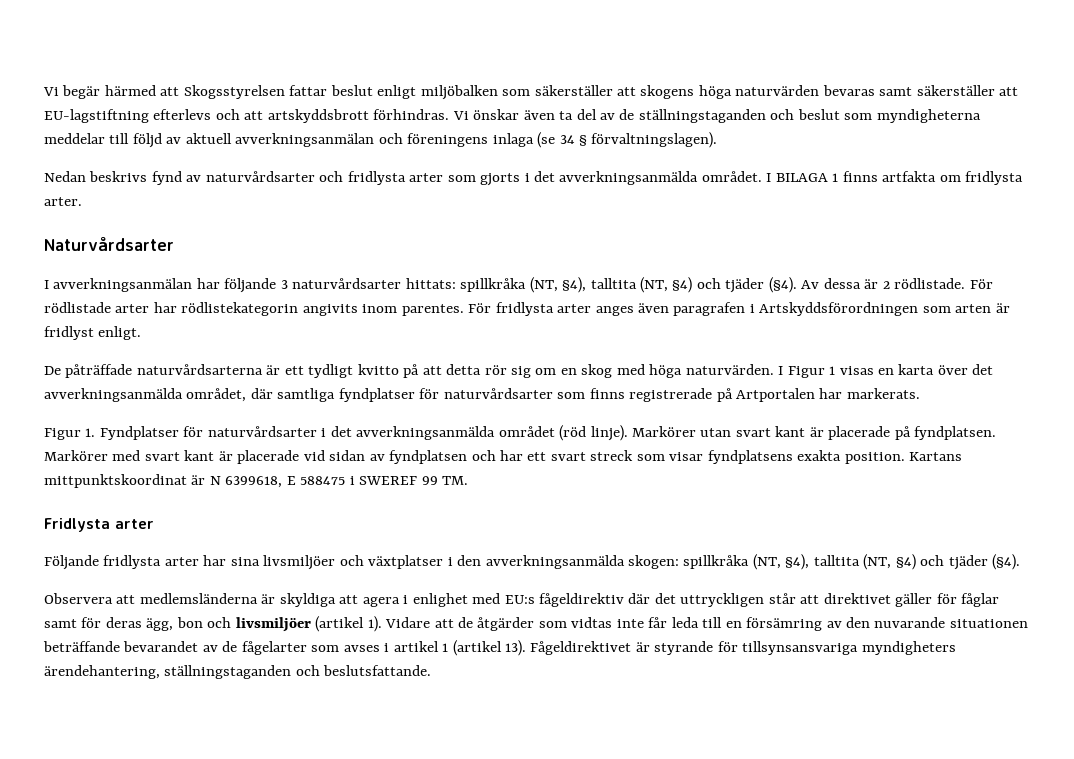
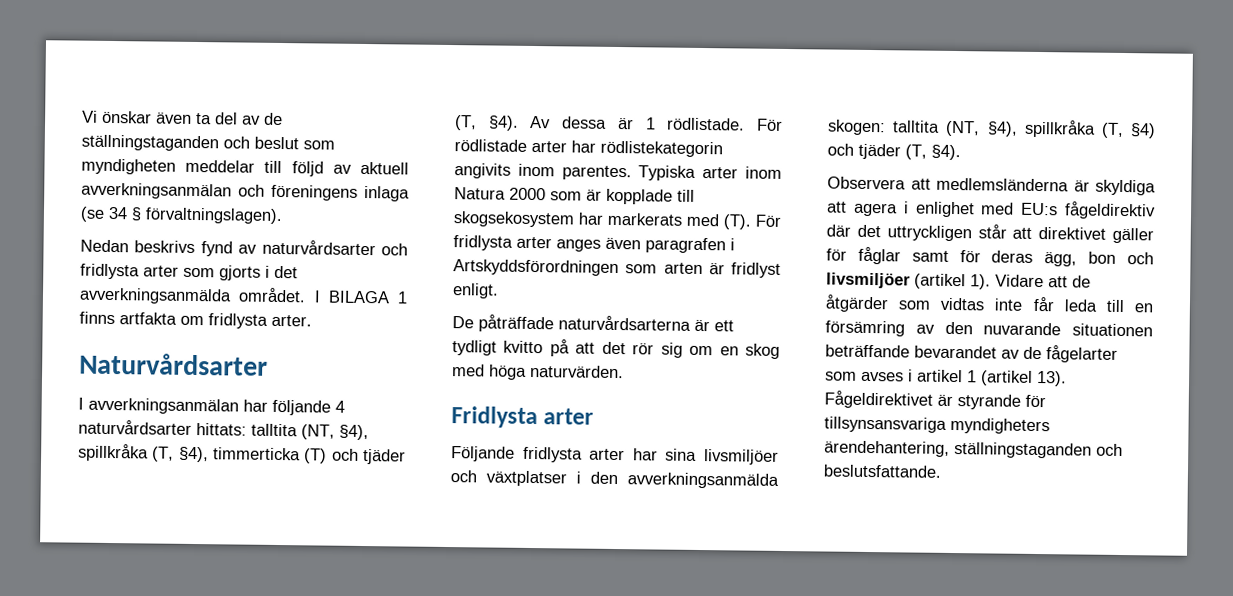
- Vi begär härmed att Skogsstyrelsen fattar beslut enligt miljöbalken som säkerställer att skogens höga naturvärden bevaras samt säkerställer att EU-lagstiftning efterlevs och att artskyddsbrott förhindras. Vi önskar även ta del av de ställningstaganden och beslut som myndigheterna meddelar till följd av aktuell avverkningsanmälan och föreningens inlaga (se 34 § förvaltningslagen).
+ Vi önskar även ta del av de ställningstaganden och beslut som myndigheten meddelar till följd av aktuell avverkningsanmälan och föreningens inlaga (se 34 § förvaltningslagen).
- I avverkningsanmälan har följande 3 naturvårdsarter hittats: spillkråka (NT, §4), talltita (NT, §4) och tjäder (§4).
+ I avverkningsanmälan har följande 4 naturvårdsarter hittats: talltita (NT, §4), spillkråka (T, §4), timmerticka (T) och tjäder (T, §4).
- Av dessa är 2 rödlistade.
+ Av dessa är 1 rödlistade.
- För fridlysta arter anges även paragrafen i Artskyddsförordningen som arten är fridlyst enligt.
+ Typiska arter inom Natura 2000 som är kopplade till skogsekosystem har markerats med (T). För fridlysta arter anges även paragrafen i Artskyddsförordningen som arten är fridlyst enligt.
- De påträffade naturvårdsarterna är ett tydligt kvitto på att detta rör sig om en skog med höga naturvärden. I Figur 1 visas en karta över det avverkningsanmälda området, där samtliga fyndplatser för naturvårdsarter som finns registrerade på Artportalen har markerats.
- Figur 1. Fyndplatser för naturvårdsarter i det avverkningsanmälda området (röd linje). Markörer utan svart kant är placerade på fyndplatsen. Markörer med svart kant är placerade vid sidan av fyndplatsen och har ett svart streck som visar fyndplatsens exakta position. Kartans mittpunktskoordinat är N 6399618, E 588475 i SWEREF 99 TM.
+ De påträffade naturvårdsarterna är ett tydligt kvitto på att det rör sig om en skog med höga naturvärden.
- Följande fridlysta arter har sina livsmiljöer och växtplatser i den avverkningsanmälda skogen: spillkråka (NT, §4), talltita (NT, §4) och tjäder (§4).
+ Följande fridlysta arter har sina livsmiljöer och växtplatser i den avverkningsanmälda skogen: talltita (NT, §4), spillkråka (T, §4) och tjäder (T, §4).

